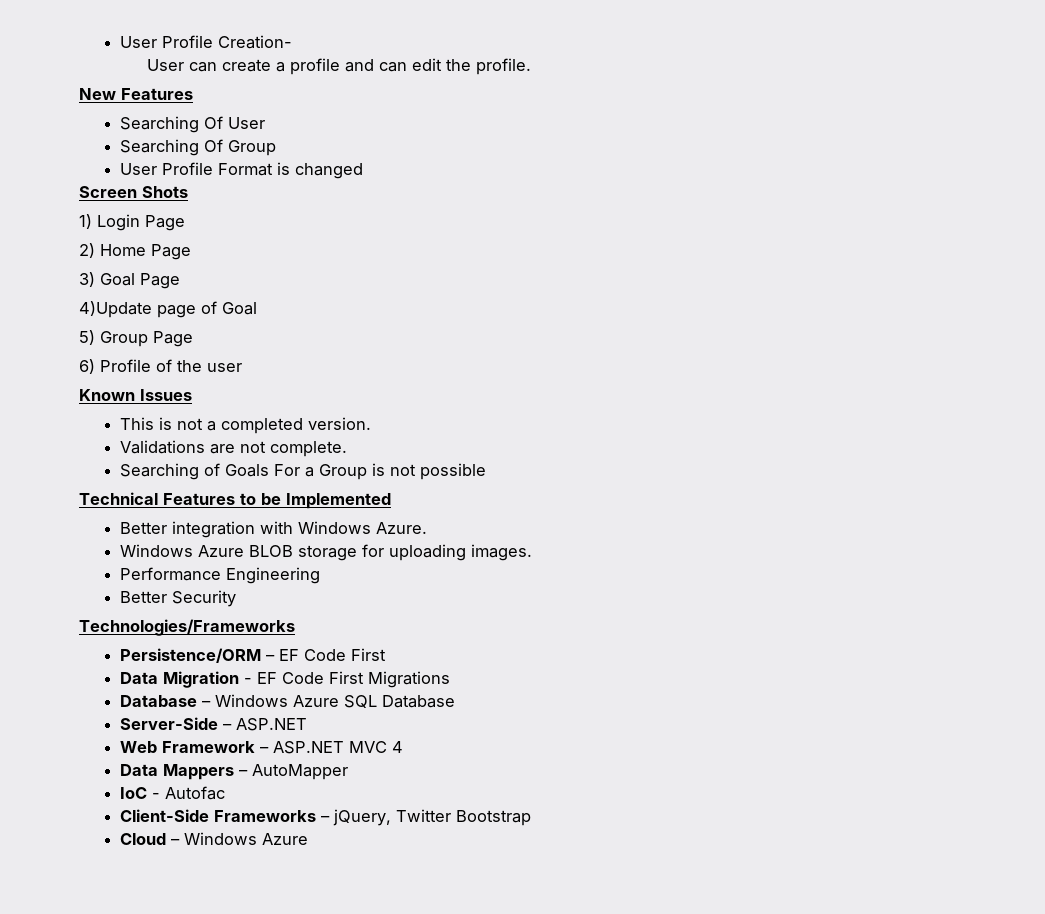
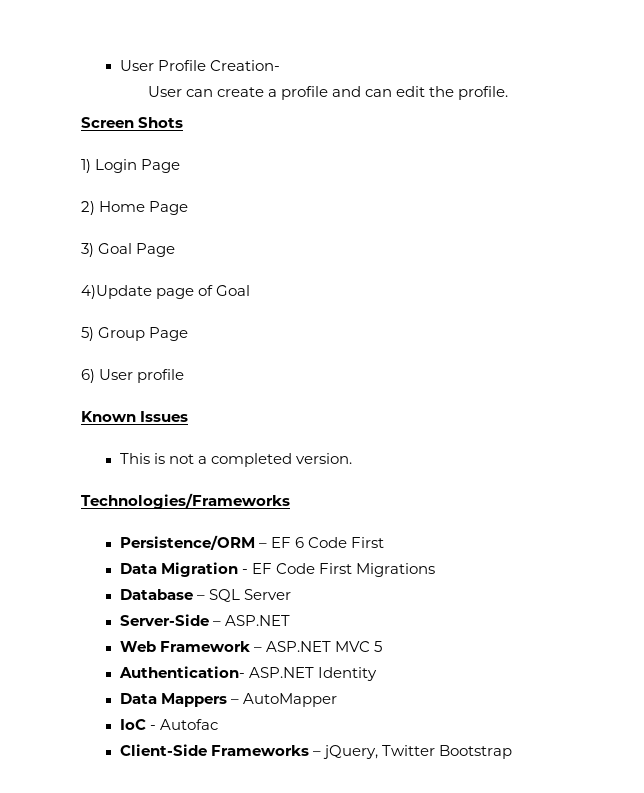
- New Features
- Searching Of User
- Searching Of Group
- User Profile Format is changed
- 6) Profile of the user
+ 6) User profile
- Validations are not complete.
- Searching of Goals For a Group is not possible
- Technical Features to be Implemented
- Better integration with Windows Azure.
- Windows Azure BLOB storage for uploading images.
- Performance Engineering
- Better Security
- Persistence/ORM – EF Code First
+ Persistence/ORM – EF 6 Code First
- Database – Windows Azure SQL Database
+ Database – SQL Server
- Web Framework – ASP.NET MVC 4
+ Web Framework – ASP.NET MVC 5
+ Authentication- ASP.NET Identity
- Cloud – Windows Azure

